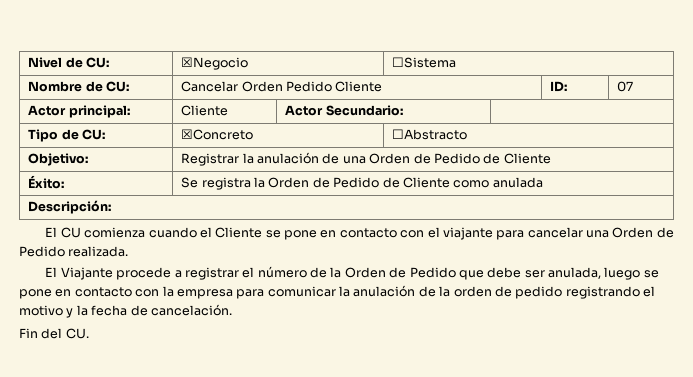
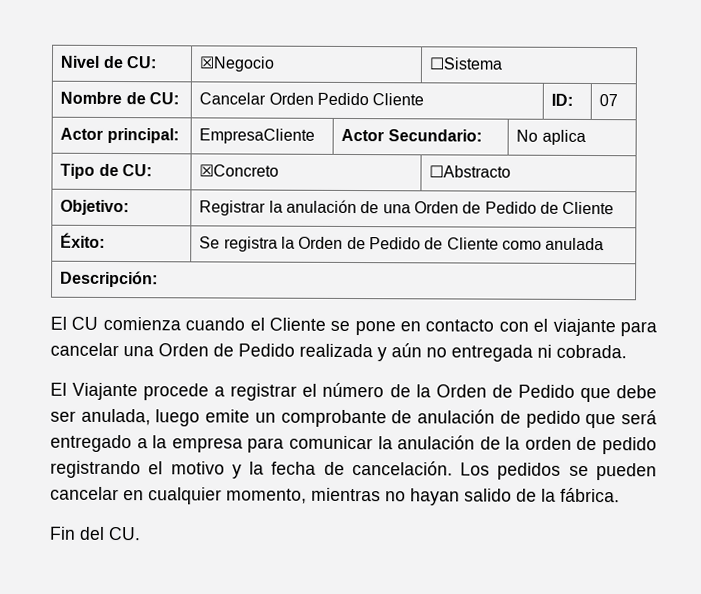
- Actor principal: | Cliente | Actor Secundario: |
+ Actor principal: | EmpresaCliente | Actor Secundario: | No aplica
- El CU comienza cuando el Cliente se pone en contacto con el viajante para cancelar una Orden de Pedido realizada.
+ El CU comienza cuando el Cliente se pone en contacto con el viajante para cancelar una Orden de Pedido realizada y aún no entregada ni cobrada.
- El Viajante procede a registrar el número de la Orden de Pedido que debe ser anulada, luego se pone en contacto con la empresa para comunicar la anulación de la orden de pedido registrando el motivo y la fecha de cancelación.
+ El Viajante procede a registrar el número de la Orden de Pedido que debe ser anulada, luego emite un comprobante de anulación de pedido que será entregado a la empresa para comunicar la anulación de la orden de pedido registrando el motivo y la fecha de cancelación. Los pedidos se pueden cancelar en cualquier momento, mientras no hayan salido de la fábrica.

